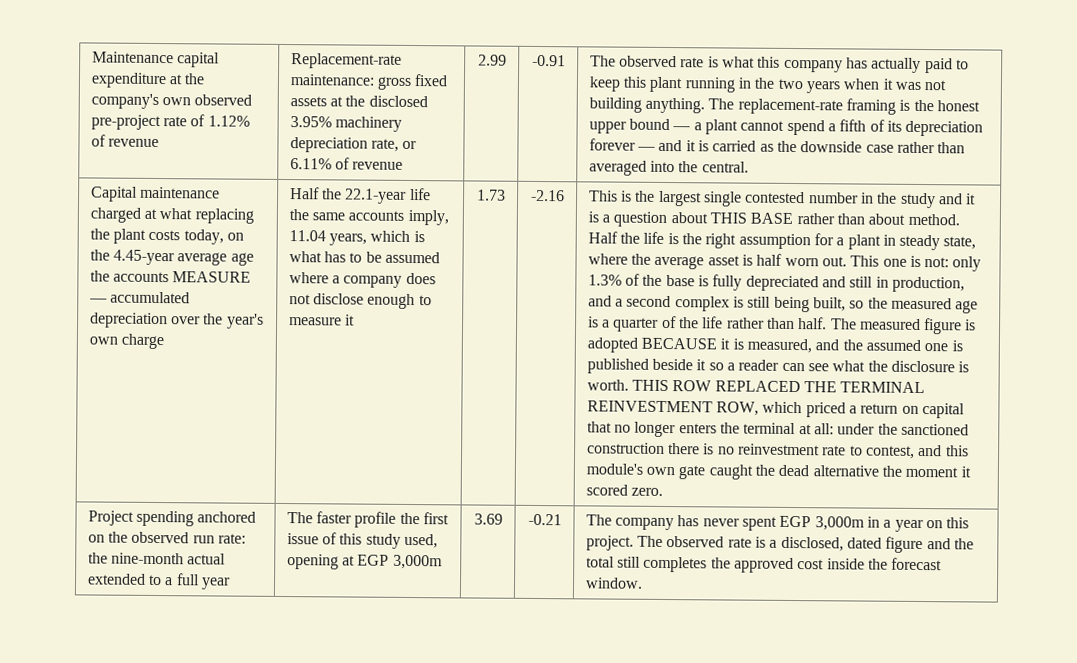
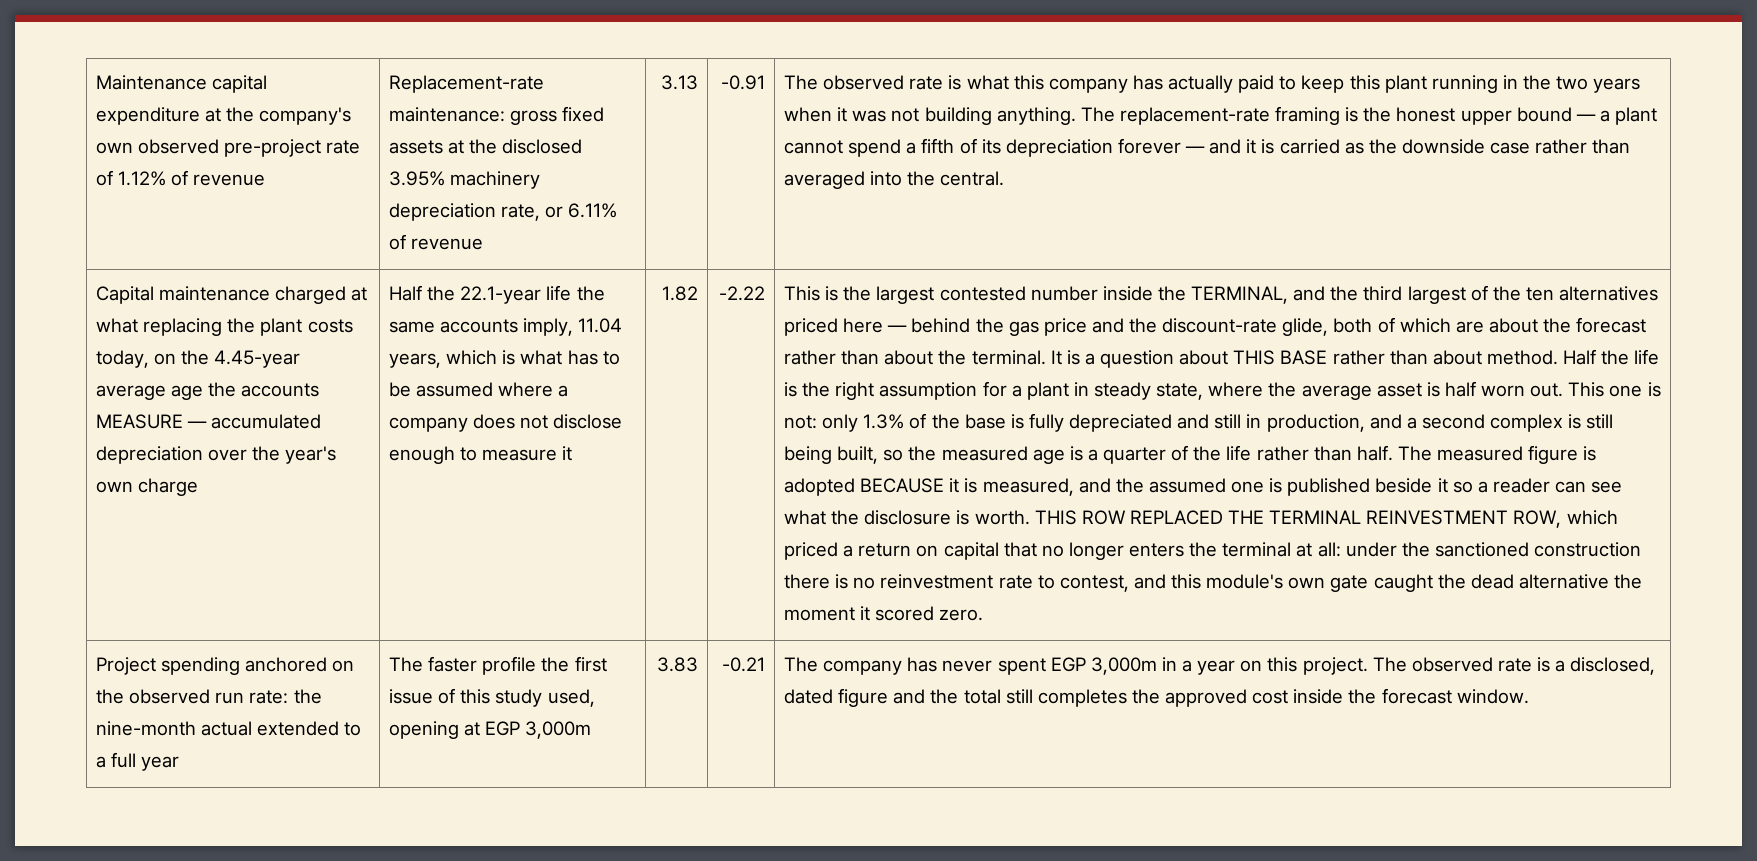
- 2.99
+ 3.13
- 1.73 | -2.16
+ 1.82 | -2.22
- This is the largest single contested number in the study and it is a question about THIS BASE rather than about method.
+ This is the largest contested number inside the TERMINAL, and the third largest of the ten alternatives priced here — behind the gas price and the discount-rate glide, both of which are about the forecast rather than about the terminal. It is a question about THIS BASE rather than about method.
- 3.69
+ 3.83

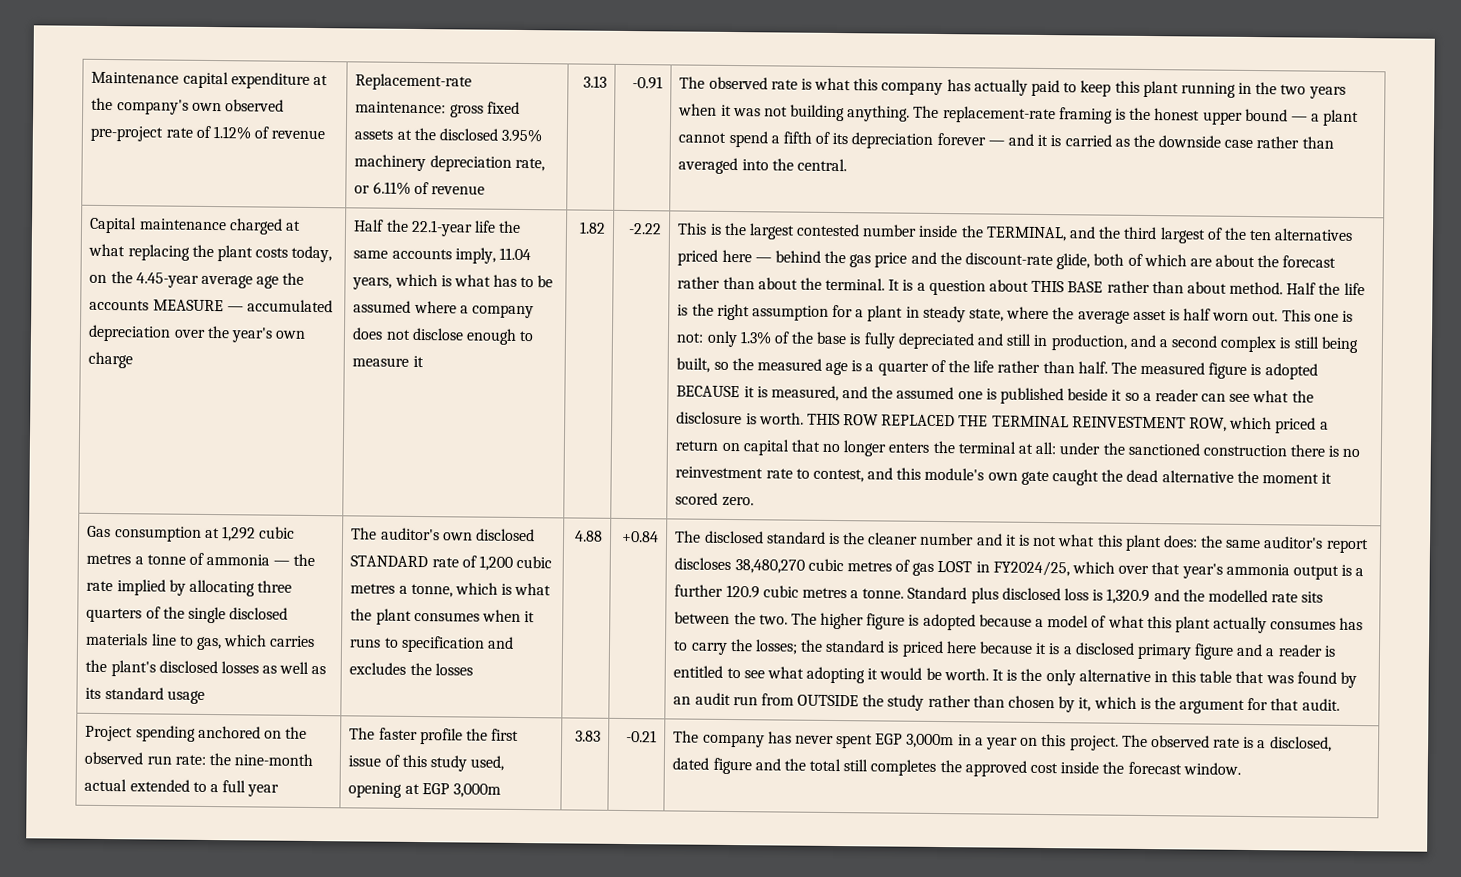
+ Gas consumption at 1,292 cubic metres a tonne of ammonia — the rate implied by allocating three quarters of the single disclosed materials line to gas, which carries the plant's disclosed losses as well as its standard usage | The auditor's own disclosed STANDARD rate of 1,200 cubic metres a tonne, which is what the plant consumes when it runs to specification and excludes the losses | 4.88 | +0.84 | The disclosed standard is the cleaner number and it is not what this plant does: the same auditor's report discloses 38,480,270 cubic metres of gas LOST in FY2024/25, which over that year's ammonia output is a further 120.9 cubic metres a tonne. Standard plus disclosed loss is 1,320.9 and the modelled rate sits between the two. The higher figure is adopted because a model of what this plant actually consumes has to carry the losses; the standard is priced here because it is a disclosed primary figure and a reader is entitled to see what adopting it would be worth. It is the only alternative in this table that was found by an audit run from OUTSIDE the study rather than chosen by it, which is the argument for that audit.

